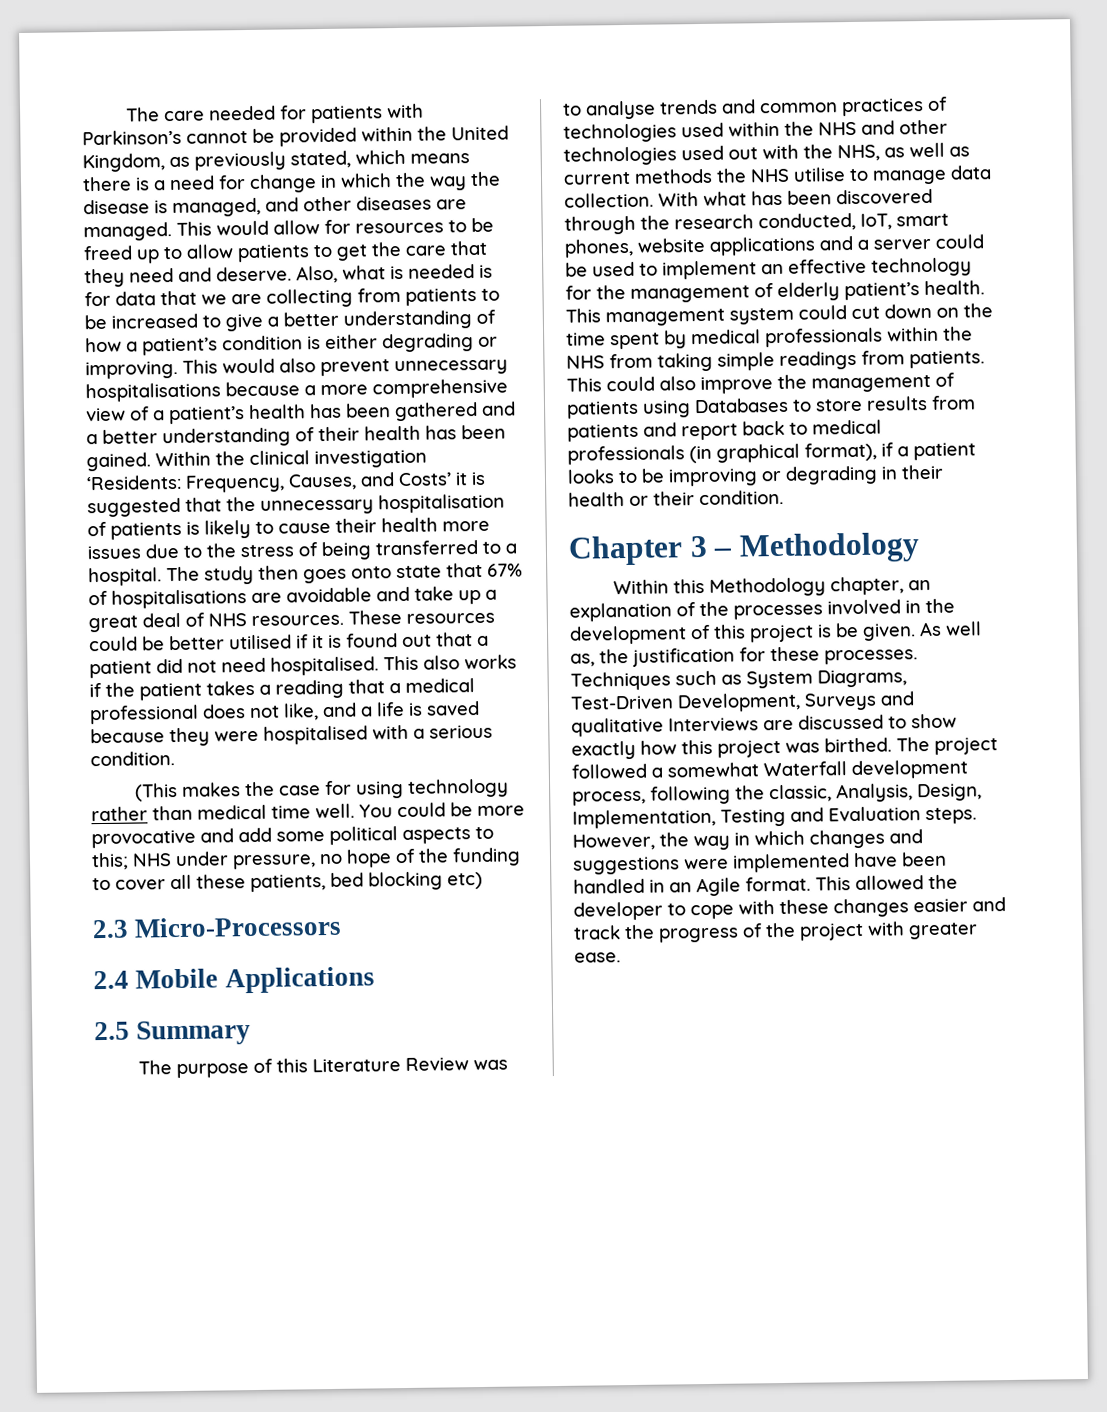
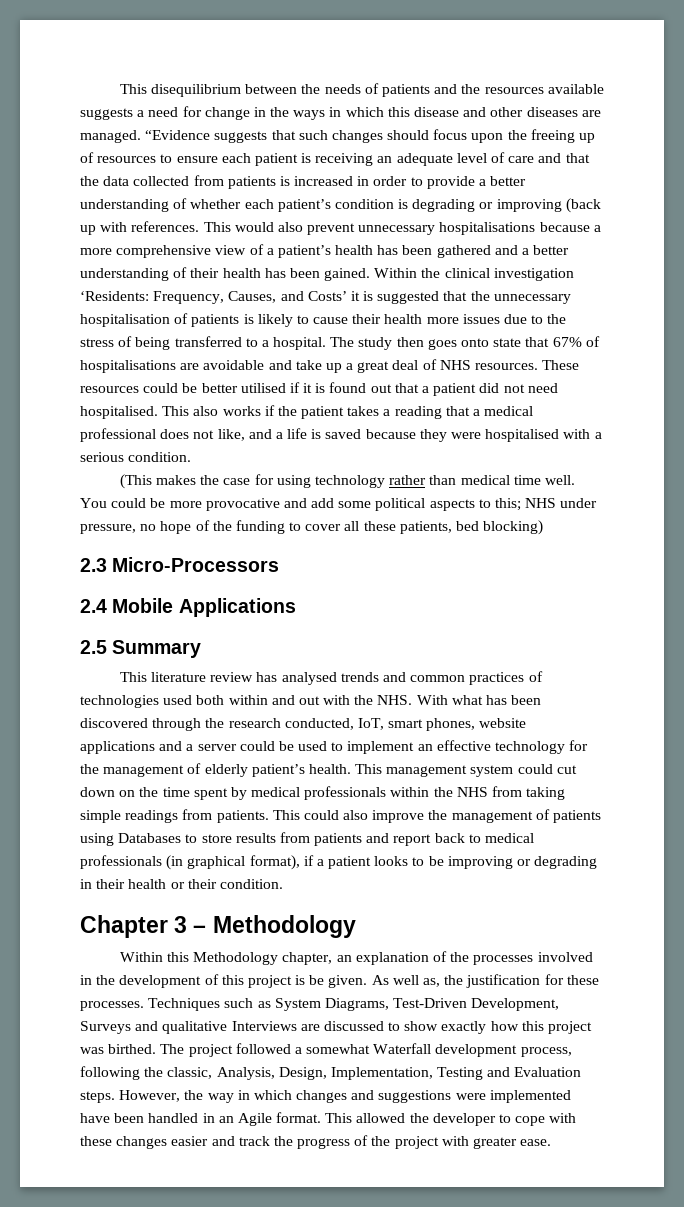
- The care needed for patients with Parkinson’s cannot be provided within the United Kingdom, as previously stated, which means there is a need for change in which the way the disease is managed, and other diseases are managed.
+ This disequilibrium between the needs of patients and the resources available suggests a need for change in the ways in which this disease and other diseases are managed.
- This would allow for resources to be freed up to allow patients to get the care that they need and deserve. Also, what is needed is for data that we are collecting from patients to be increased to give a better understanding of how a patient’s condition is either degrading or improving.
+ “Evidence suggests that such changes should focus upon the freeing up of resources to ensure each patient is receiving an adequate level of care and that the data collected from patients is increased in order to provide a better understanding of whether each patient’s condition is degrading or improving (back up with references.
- You could be more provocative and add some political aspects to this; NHS under pressure, no hope of the funding to cover all these patients, bed blocking etc)
+ You could be more provocative and add some political aspects to this; NHS under pressure, no hope of the funding to cover all these patients, bed blocking)
- The purpose of this Literature Review was to analyse trends and common practices of technologies used within the NHS and other technologies used out with the NHS, as well as current methods the NHS utilise to manage data collection. With what has been discovered through the research conducted, IoT, smart phones, website applications and a server could be used to implement an effective technology for the management of elderly patient’s health.
+ This literature review has analysed trends and common practices of technologies used both within and out with the NHS. With what has been discovered through the research conducted, IoT, smart phones, website applications and a server could be used to implement an effective technology for the management of elderly patient’s health.

